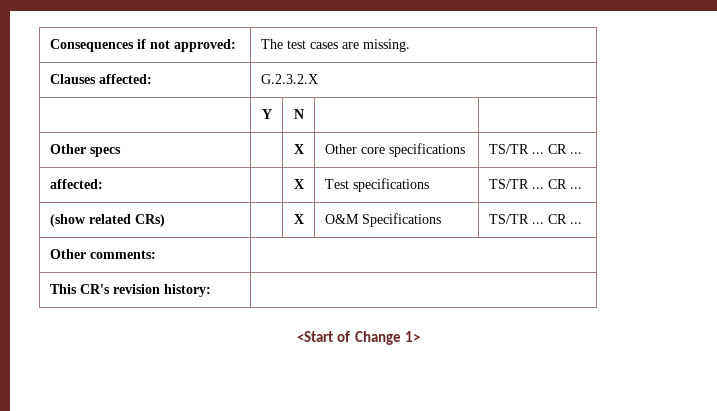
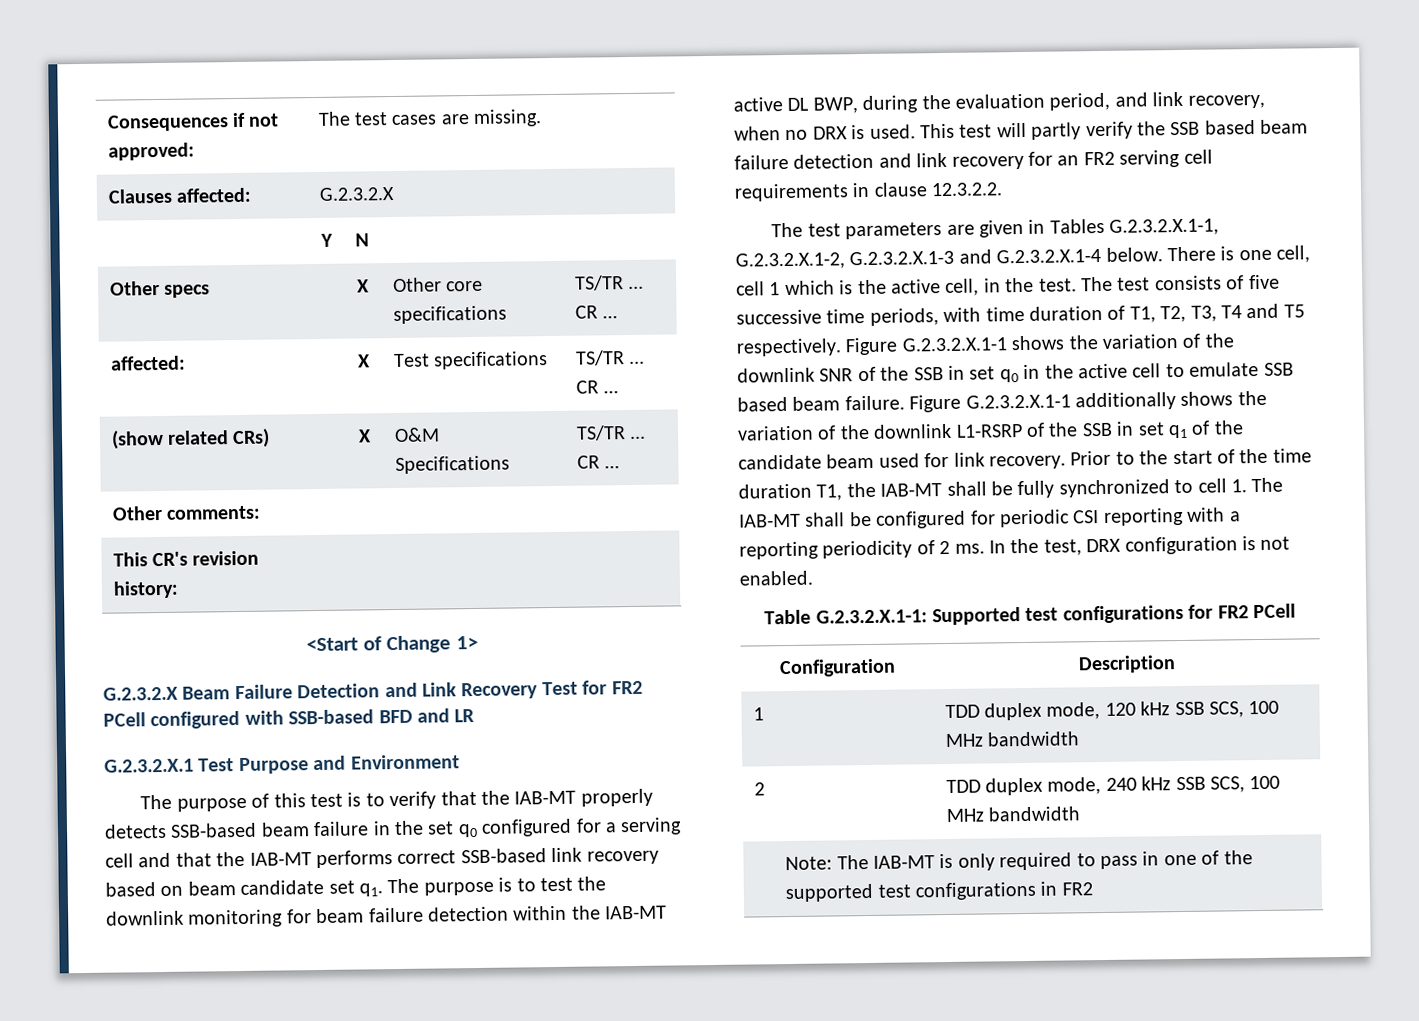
+ G.2.3.2.X Beam Failure Detection and Link Recovery Test for FR2 PCell configured with SSB-based BFD and LR
+ G.2.3.2.X.1 Test Purpose and Environment
+ The purpose of this test is to verify that the IAB-MT properly detects SSB-based beam failure in the set q0 configured for a serving cell and that the IAB-MT performs correct SSB-based link recovery based on beam candidate set q1. The purpose is to test the downlink monitoring for beam failure detection within the IAB-MT active DL BWP, during the evaluation period, and link recovery, when no DRX is used. This test will partly verify the SSB based beam failure detection and link recovery for an FR2 serving cell requirements in clause 12.3.2.2.
+ The test parameters are given in Tables G.2.3.2.X.1-1, G.2.3.2.X.1-2, G.2.3.2.X.1-3 and G.2.3.2.X.1-4 below. There is one cell, cell 1 which is the active cell, in the test. The test consists of five successive time periods, with time duration of T1, T2, T3, T4 and T5 respectively. Figure G.2.3.2.X.1-1 shows the variation of the downlink SNR of the SSB in set q0 in the active cell to emulate SSB based beam failure. Figure G.2.3.2.X.1-1 additionally shows the variation of the downlink L1-RSRP of the SSB in set q1 of the candidate beam used for link recovery. Prior to the start of the time duration T1, the IAB-MT shall be fully synchronized to cell 1. The IAB-MT shall be configured for periodic CSI reporting with a reporting periodicity of 2 ms. In the test, DRX configuration is not enabled.
+ Table G.2.3.2.X.1-1: Supported test configurations for FR2 PCell
+ Configuration | Description
+ 1 | TDD duplex mode, 120 kHz SSB SCS, 100 MHz bandwidth
+ 2 | TDD duplex mode, 240 kHz SSB SCS, 100 MHz bandwidth
+ Note: The IAB-MT is only required to pass in one of the supported test configurations in FR2

